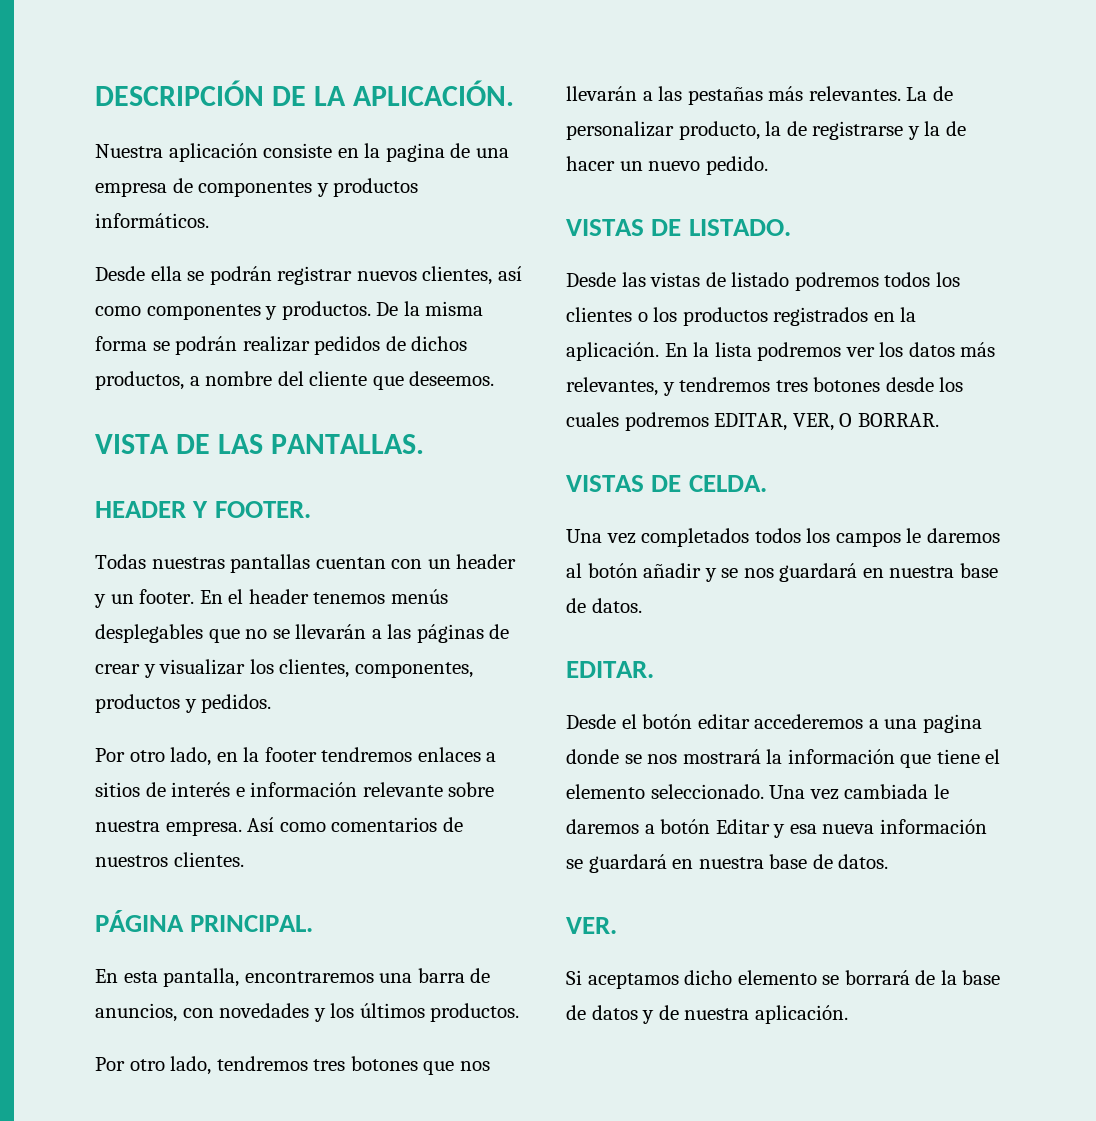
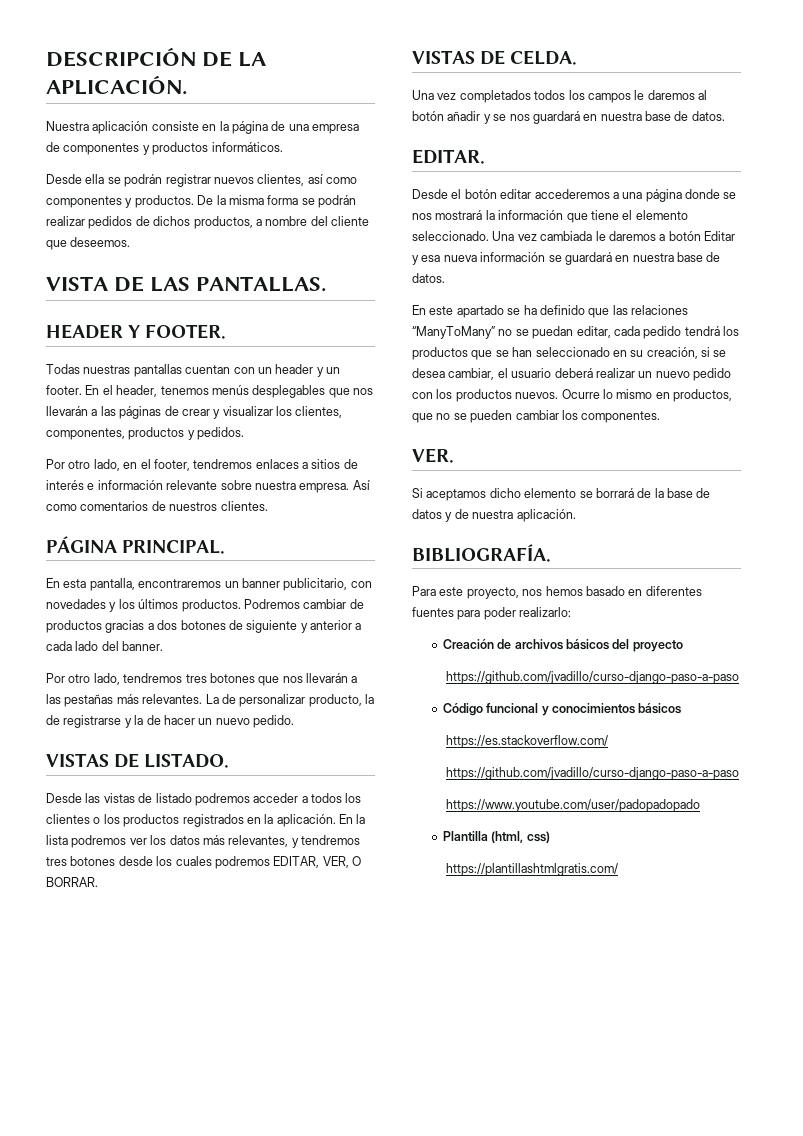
- Nuestra aplicación consiste en la pagina de una empresa de componentes y productos informáticos.
+ Nuestra aplicación consiste en la página de una empresa de componentes y productos informáticos.
- En el header tenemos menús desplegables que no se llevarán a las páginas de crear y visualizar los clientes, componentes, productos y pedidos.
+ En el header, tenemos menús desplegables que nos llevarán a las páginas de crear y visualizar los clientes, componentes, productos y pedidos.
- Por otro lado, en la footer tendremos enlaces a sitios de interés e información relevante sobre nuestra empresa.
+ Por otro lado, en el footer, tendremos enlaces a sitios de interés e información relevante sobre nuestra empresa.
- En esta pantalla, encontraremos una barra de anuncios, con novedades y los últimos productos.
+ En esta pantalla, encontraremos un banner publicitario, con novedades y los últimos productos. Podremos cambiar de productos gracias a dos botones de siguiente y anterior a cada lado del banner.
- Desde las vistas de listado podremos todos los clientes o los productos registrados en la aplicación.
+ Desde las vistas de listado podremos acceder a todos los clientes o los productos registrados en la aplicación.
- Desde el botón editar accederemos a una pagina donde se nos mostrará la información que tiene el elemento seleccionado.
+ Desde el botón editar accederemos a una página donde se nos mostrará la información que tiene el elemento seleccionado.
+ En este apartado se ha definido que las relaciones “ManyToMany” no se puedan editar, cada pedido tendrá los productos que se han seleccionado en su creación, si se desea cambiar, el usuario deberá realizar un nuevo pedido con los productos nuevos. Ocurre lo mismo en productos, que no se pueden cambiar los componentes.
+ BIBLIOGRAFÍA.
+ Para este proyecto, nos hemos basado en diferentes fuentes para poder realizarlo:
+ Creación de archivos básicos del proyecto
+ https://github.com/jvadillo/curso-django-paso-a-paso
+ Código funcional y conocimientos básicos
+ https://es.stackoverflow.com/
+ https://github.com/jvadillo/curso-django-paso-a-paso
+ https://www.youtube.com/user/padopadopado
+ Plantilla (html, css)
+ https://plantillashtmlgratis.com/

